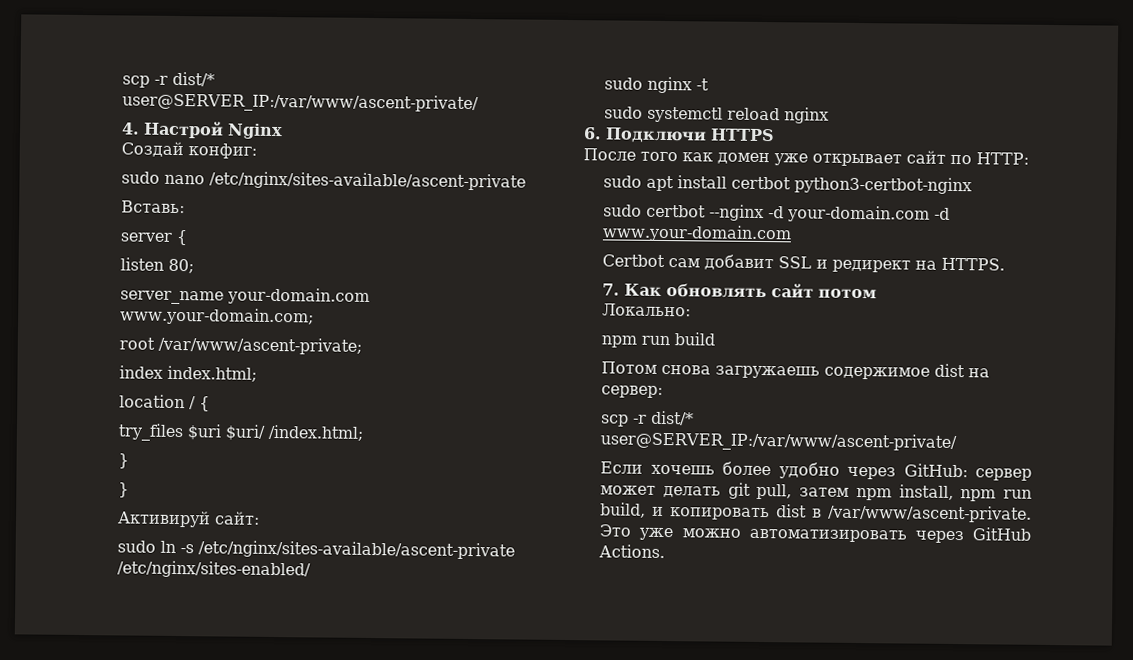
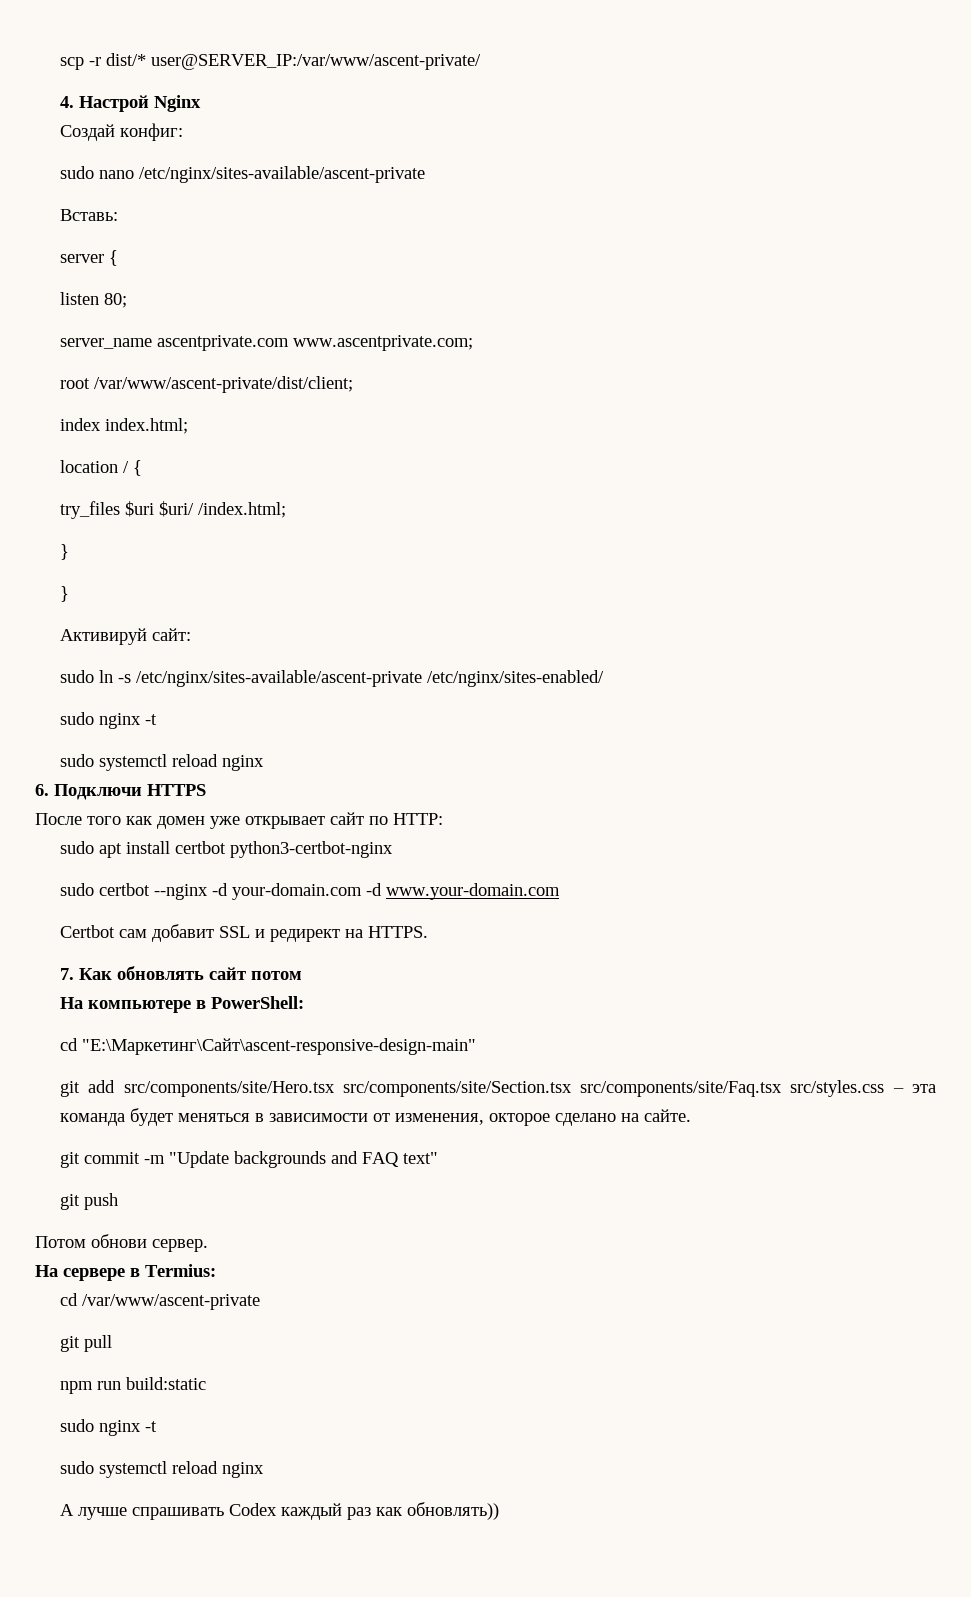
- server_name your-domain.com www.your-domain.com;
+ server_name ascentprivate.com www.ascentprivate.com;
- root /var/www/ascent-private;
+ root /var/www/ascent-private/dist/client;
- Локально:
- npm run build
- Потом снова загружаешь содержимое dist на сервер:
- scp -r dist/* user@SERVER_IP:/var/www/ascent-private/
- Если хочешь более удобно через GitHub: сервер может делать git pull, затем npm install, npm run build, и копировать dist в /var/www/ascent-private. Это уже можно автоматизировать через GitHub Actions.
+ На компьютере в PowerShell:
+ cd "E:\Маркетинг\Сайт\ascent-responsive-design-main"
+ git add src/components/site/Hero.tsx src/components/site/Section.tsx src/components/site/Faq.tsx src/styles.css – эта команда будет меняться в зависимости от изменения, окторое сделано на сайте.
+ git commit -m "Update backgrounds and FAQ text"
+ git push
+ Потом обнови сервер.
+ На сервере в Termius:
+ cd /var/www/ascent-private
+ git pull
+ npm run build:static
+ sudo nginx -t
+ sudo systemctl reload nginx
+ А лучше спрашивать Codex каждый раз как обновлять))

